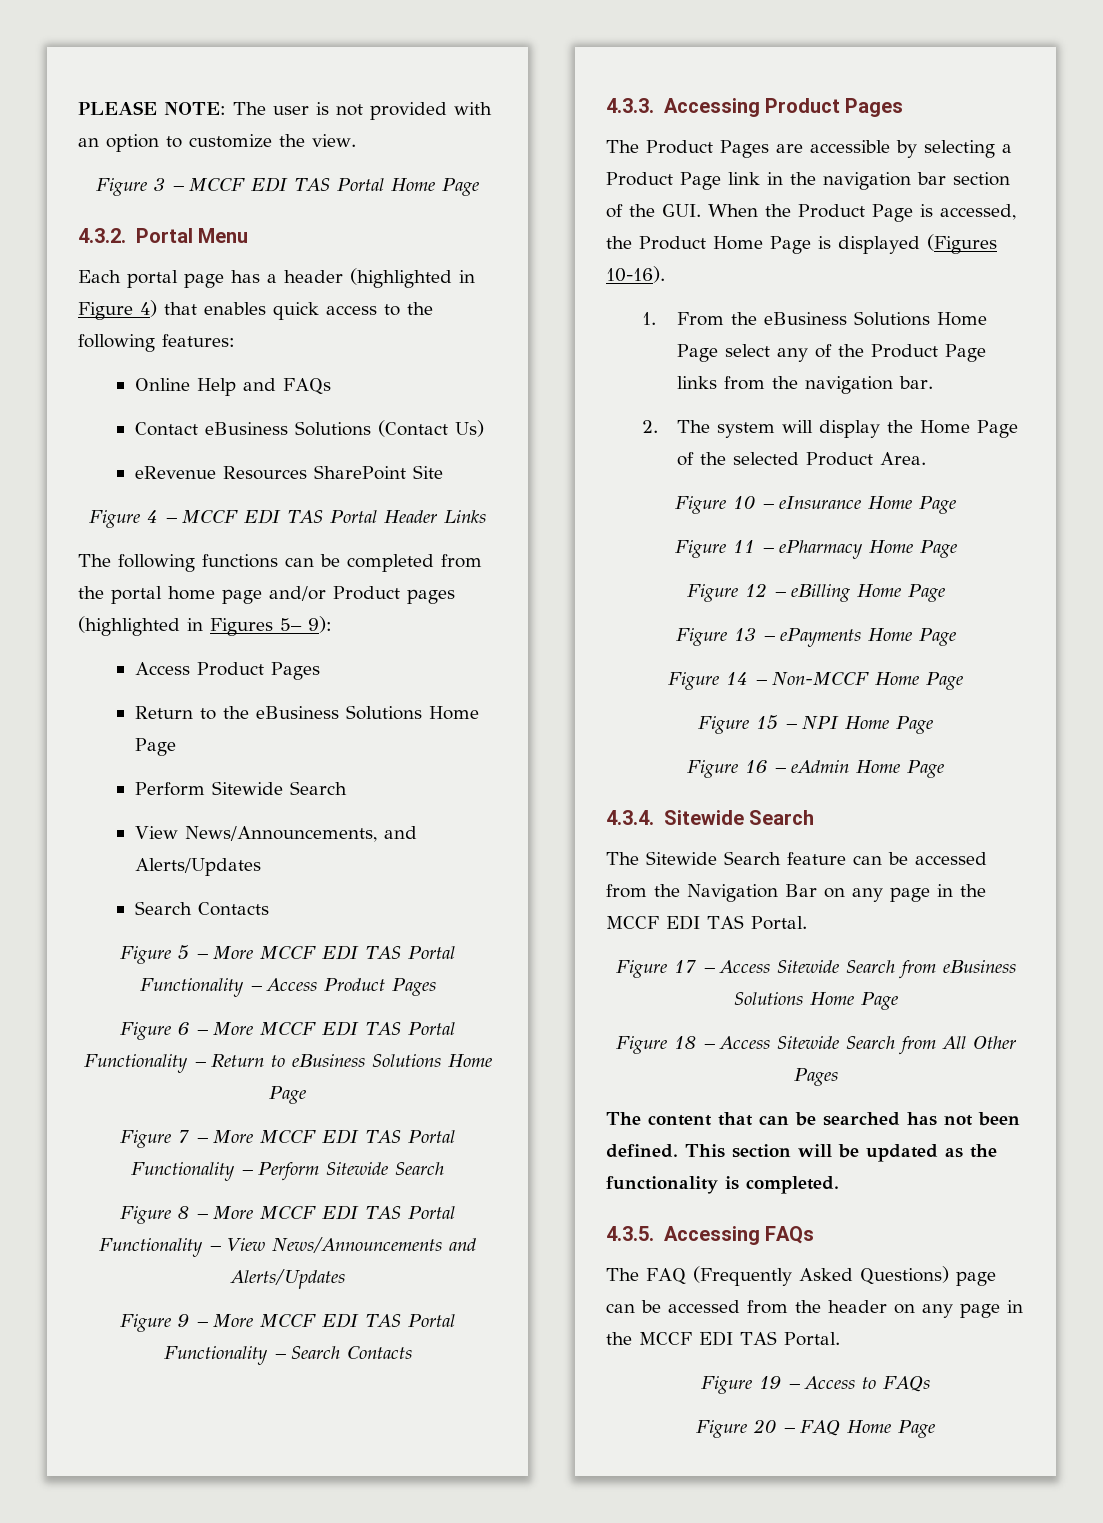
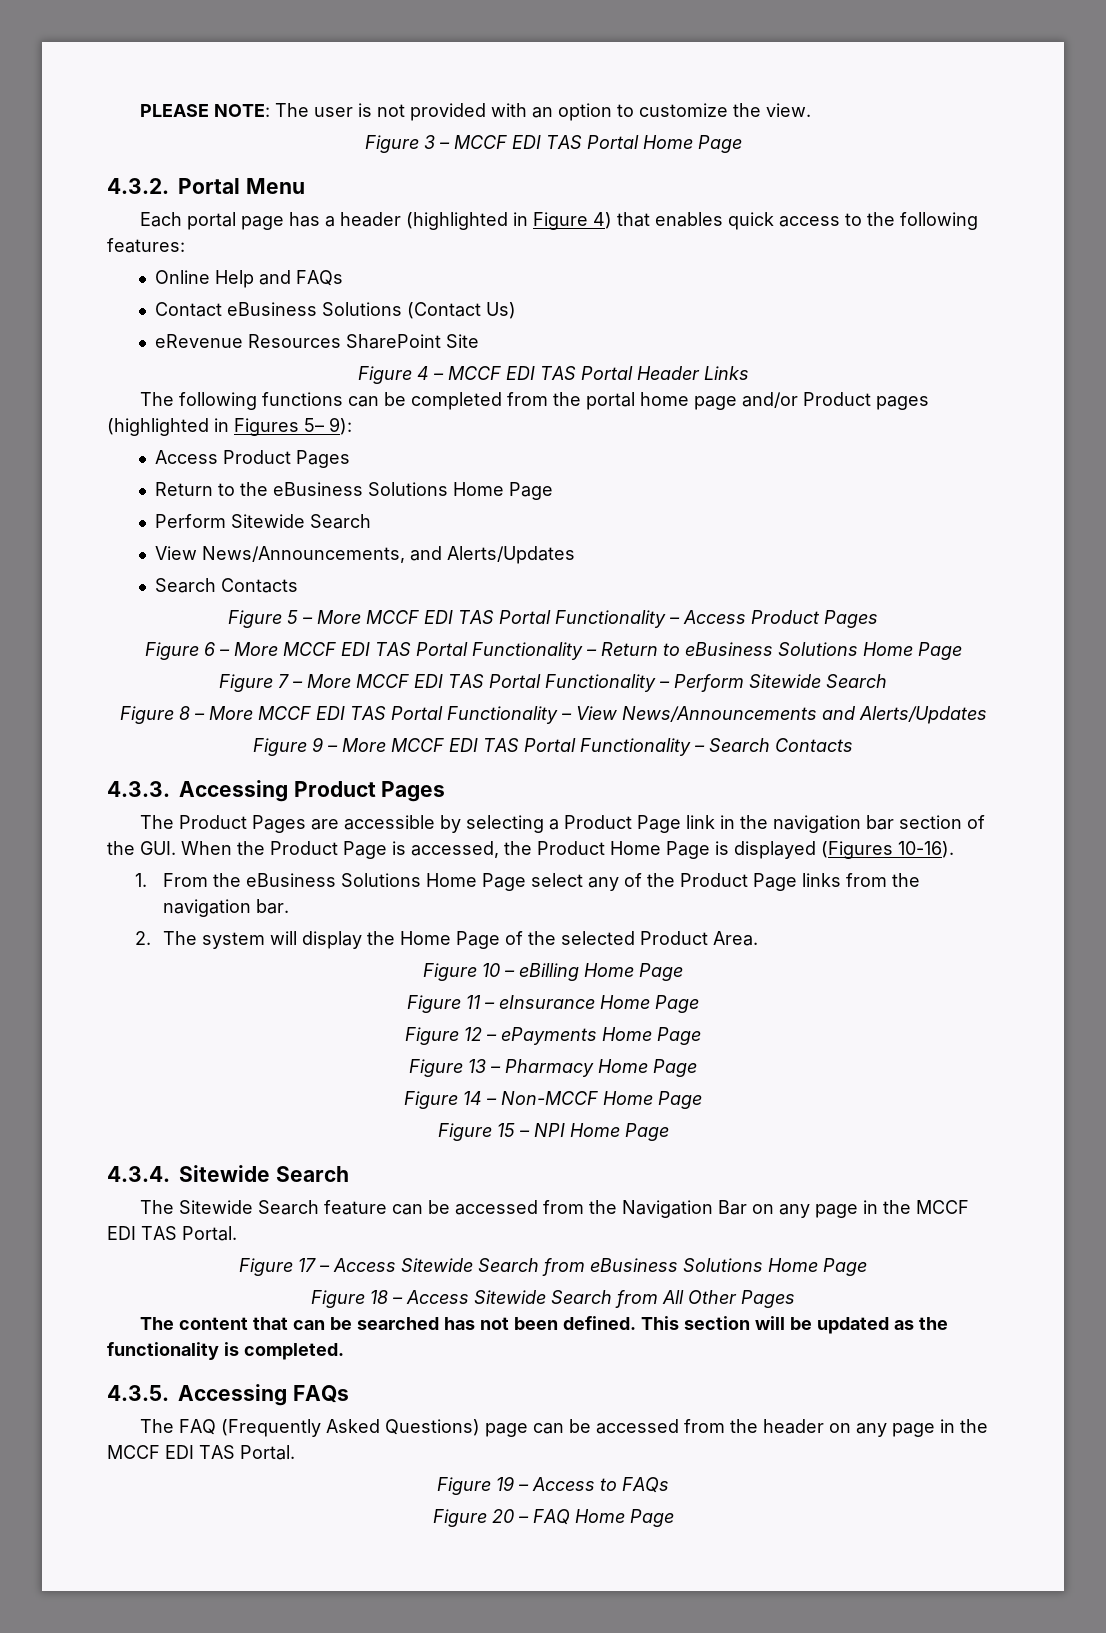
- Figure 10 – eInsurance Home Page
+ Figure 10 – eBilling Home Page
- Figure 11 – ePharmacy Home Page
+ Figure 11 – eInsurance Home Page
- Figure 12 – eBilling Home Page
+ Figure 12 – ePayments Home Page
- Figure 13 – ePayments Home Page
+ Figure 13 – Pharmacy Home Page
- Figure 16 – eAdmin Home Page

